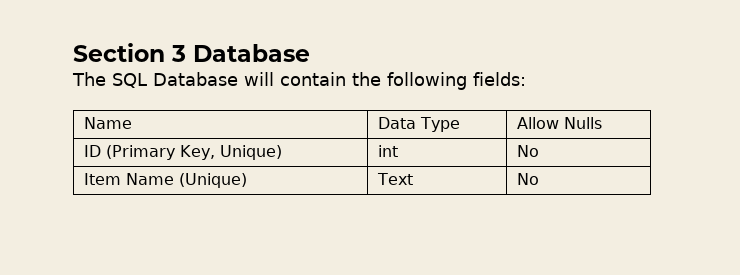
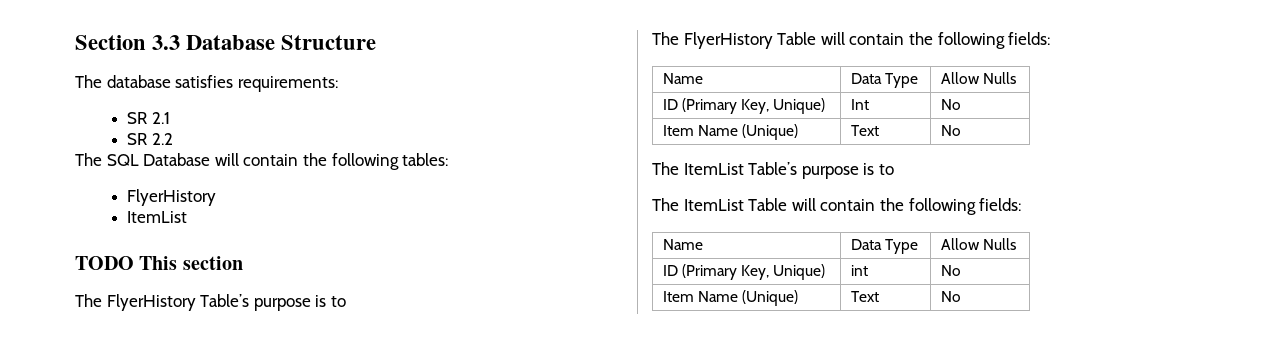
- Section 3 Database
+ Section 3.3 Database Structure
+ The database satisfies requirements:
+ SR 2.1
+ SR 2.2
- The SQL Database will contain the following fields:
+ The SQL Database will contain the following tables:
+ FlyerHistory
+ ItemList
+ TODO This section
+ The FlyerHistory Table’s purpose is to
+ The FlyerHistory Table will contain the following fields:
+ Name | Data Type | Allow Nulls
+ ID (Primary Key, Unique) | Int | No
+ Item Name (Unique) | Text | No
+ The ItemList Table’s purpose is to
+ The ItemList Table will contain the following fields:

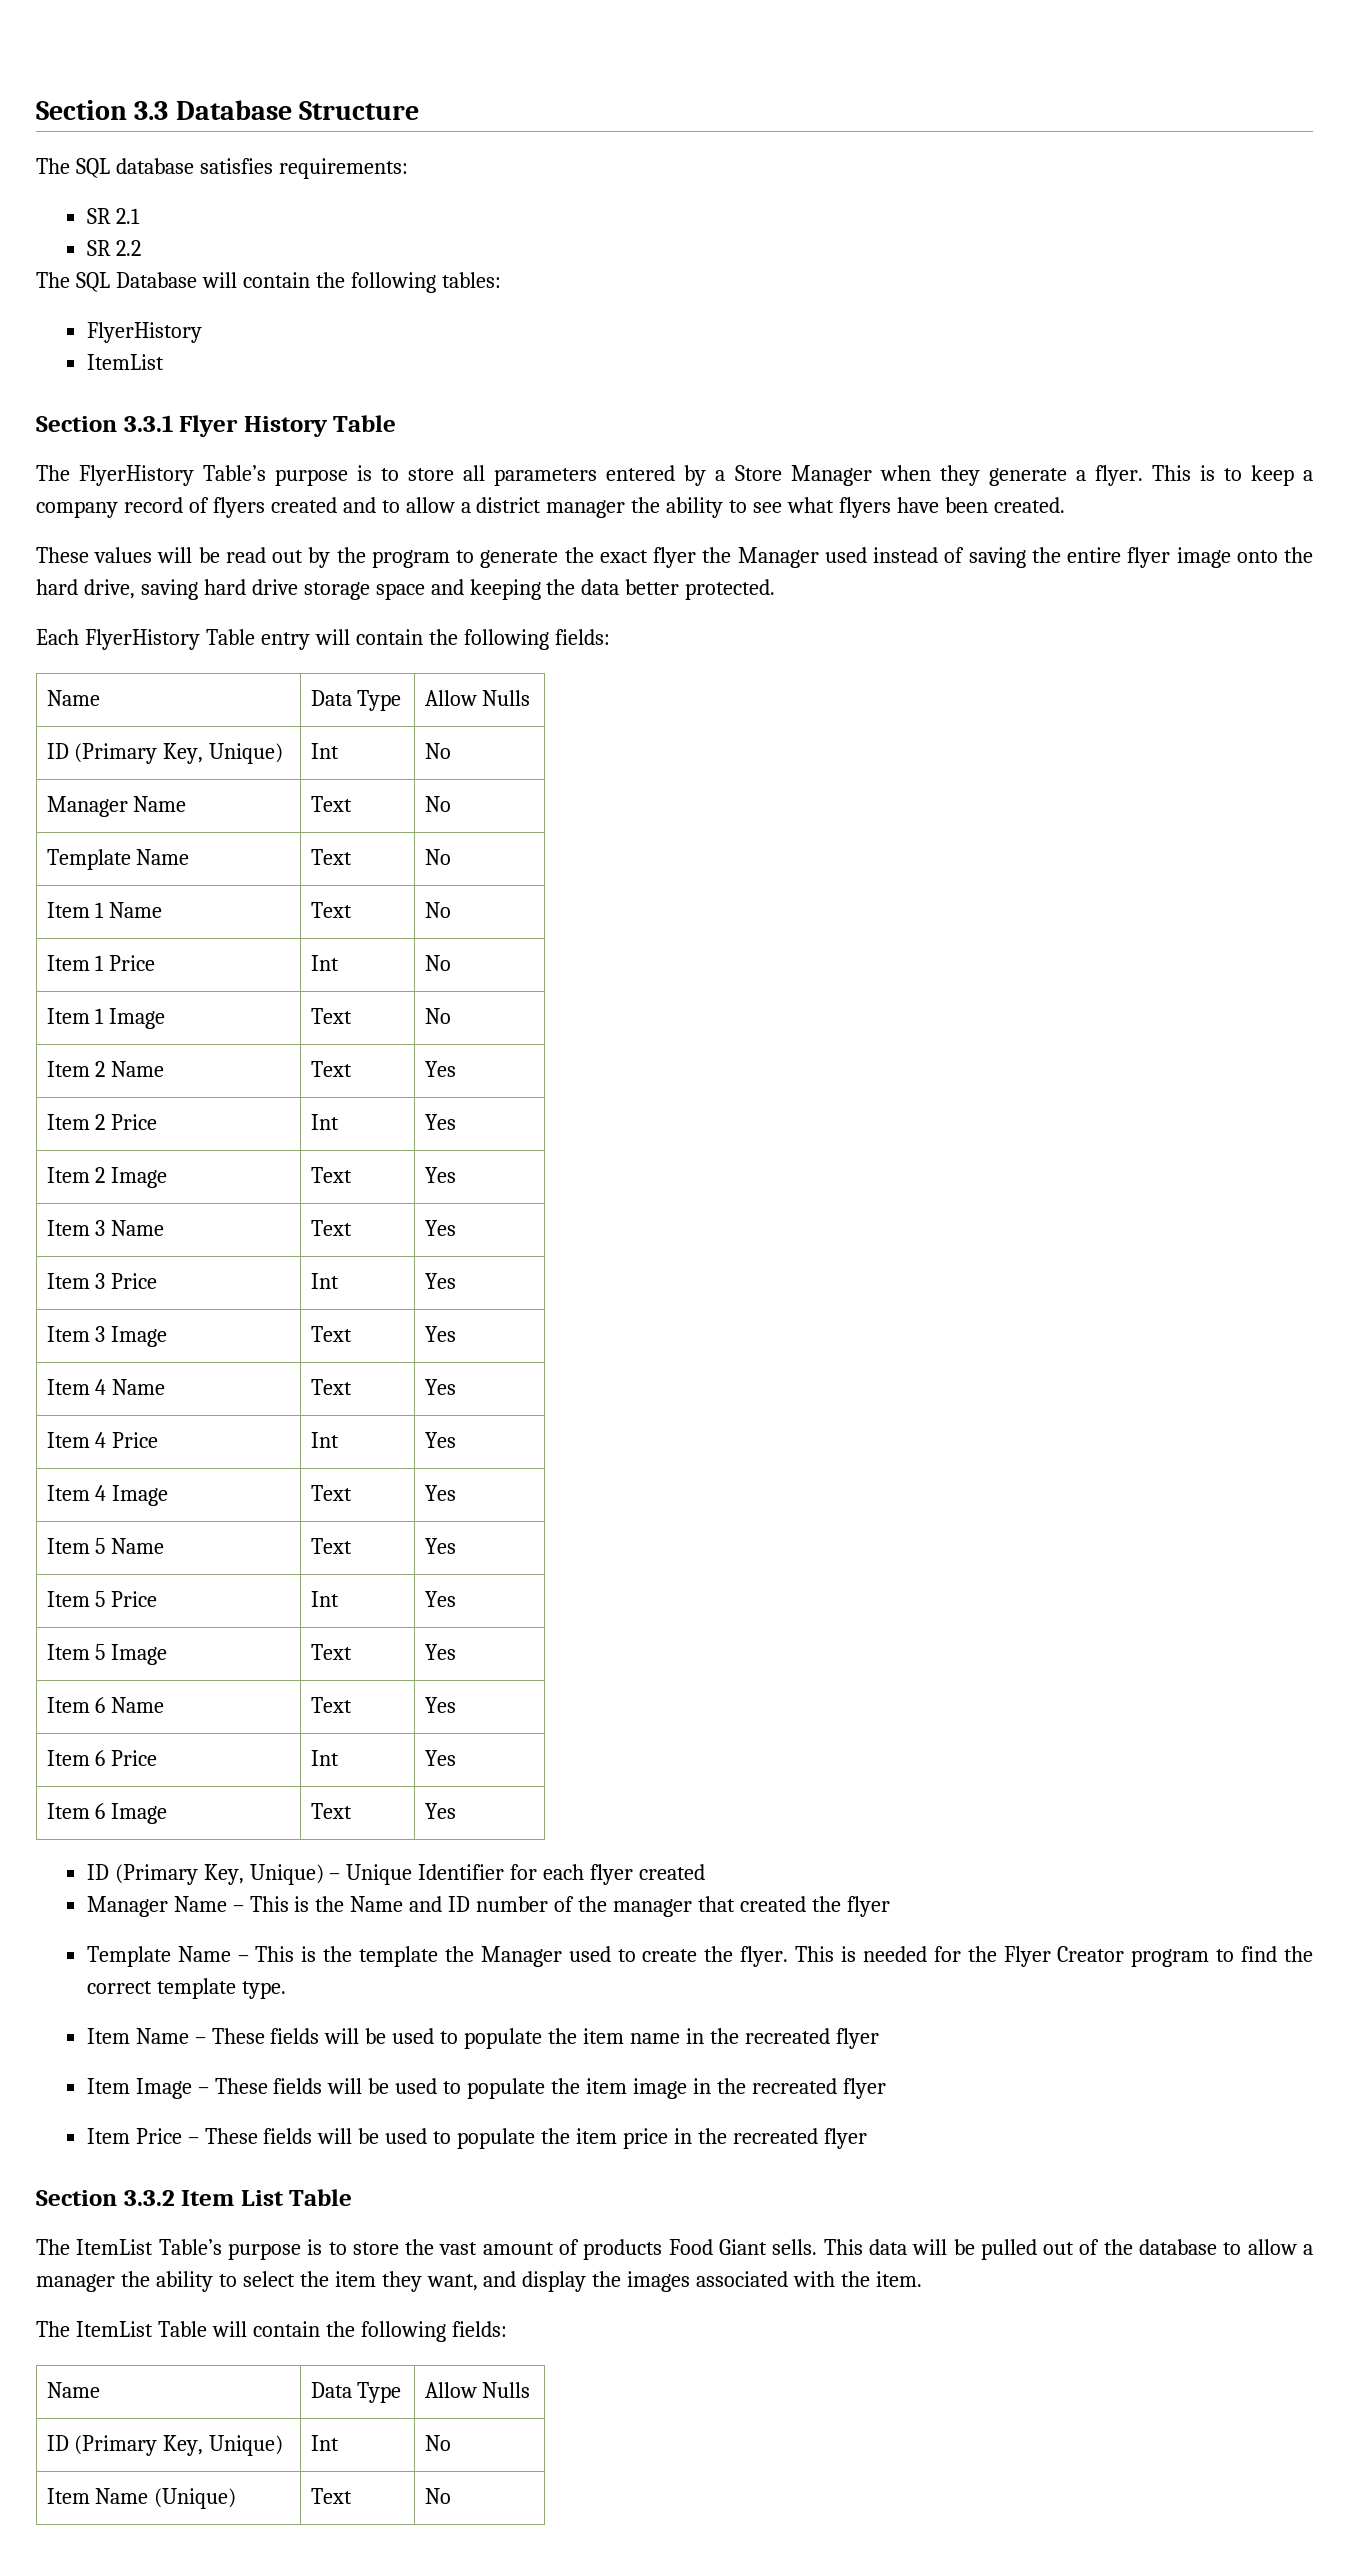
- The database satisfies requirements:
+ The SQL database satisfies requirements:
- TODO This section
+ Section 3.3.1 Flyer History Table
- The FlyerHistory Table’s purpose is to
- The FlyerHistory Table will contain the following fields:
+ The FlyerHistory Table’s purpose is to store all parameters entered by a Store Manager when they generate a flyer. This is to keep a company record of flyers created and to allow a district manager the ability to see what flyers have been created.
+ These values will be read out by the program to generate the exact flyer the Manager used instead of saving the entire flyer image onto the hard drive, saving hard drive storage space and keeping the data better protected.
+ Each FlyerHistory Table entry will contain the following fields:
+ Name | Data Type | Allow Nulls
+ ID (Primary Key, Unique) | Int | No
+ Manager Name | Text | No
+ Template Name | Text | No
+ Item 1 Name | Text | No
+ Item 1 Price | Int | No
+ Item 1 Image | Text | No
+ Item 2 Name | Text | Yes
+ Item 2 Price | Int | Yes
+ Item 2 Image | Text | Yes
+ Item 3 Name | Text | Yes
+ Item 3 Price | Int | Yes
+ Item 3 Image | Text | Yes
+ Item 4 Name | Text | Yes
+ Item 4 Price | Int | Yes
+ Item 4 Image | Text | Yes
+ Item 5 Name | Text | Yes
+ Item 5 Price | Int | Yes
+ Item 5 Image | Text | Yes
+ Item 6 Name | Text | Yes
+ Item 6 Price | Int | Yes
+ Item 6 Image | Text | Yes
+ ID (Primary Key, Unique) – Unique Identifier for each flyer created
+ Manager Name – This is the Name and ID number of the manager that created the flyer
+ Template Name – This is the template the Manager used to create the flyer. This is needed for the Flyer Creator program to find the correct template type.
+ Item Name – These fields will be used to populate the item name in the recreated flyer
+ Item Image – These fields will be used to populate the item image in the recreated flyer
+ Item Price – These fields will be used to populate the item price in the recreated flyer
+ Section 3.3.2 Item List Table
+ The ItemList Table’s purpose is to store the vast amount of products Food Giant sells. This data will be pulled out of the database to allow a manager the ability to select the item they want, and display the images associated with the item.
+ The ItemList Table will contain the following fields:
- The ItemList Table’s purpose is to
- The ItemList Table will contain the following fields:
- Name | Data Type | Allow Nulls
- ID (Primary Key, Unique) | int | No
- Item Name (Unique) | Text | No

